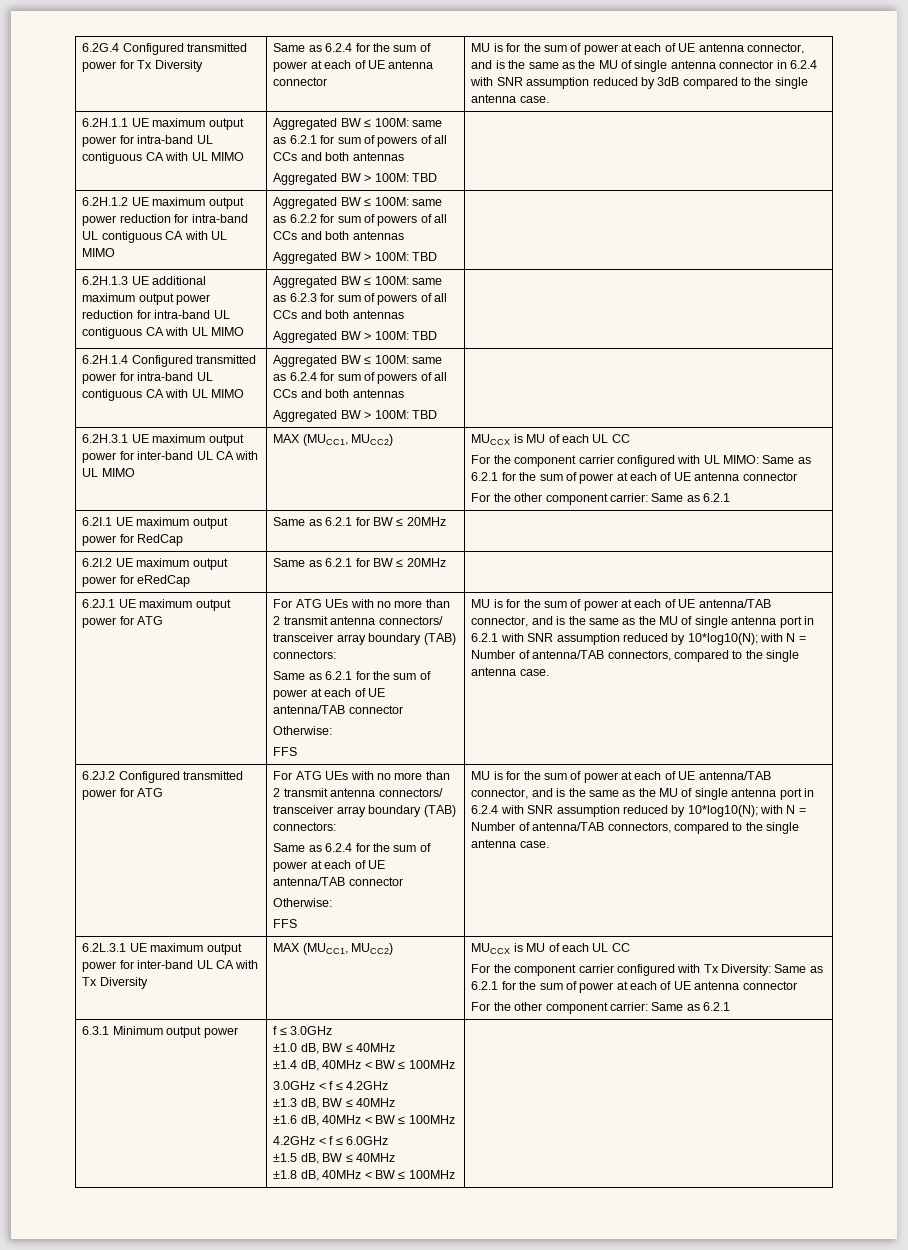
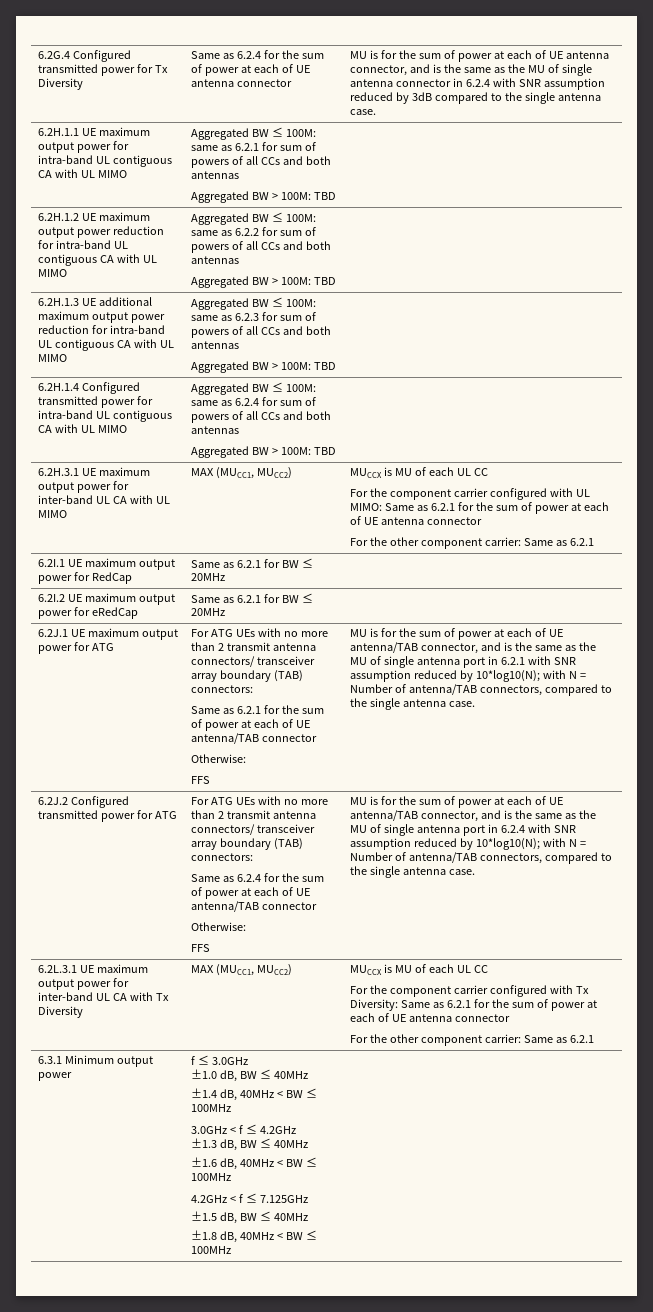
- 4.2GHz < f ≤ 6.0GHz
+ 4.2GHz < f ≤ 7.125GHz

